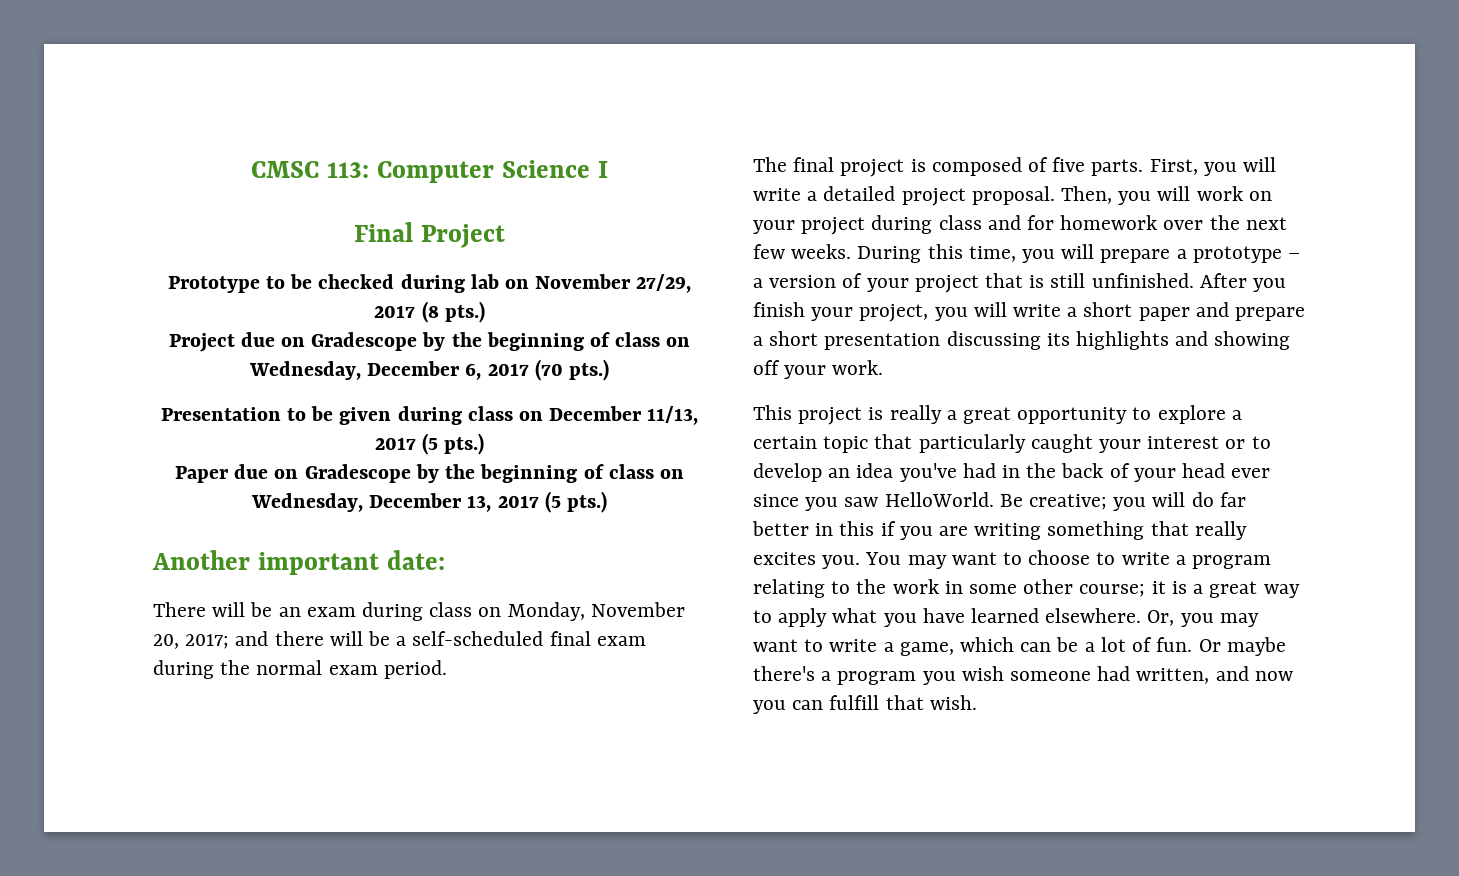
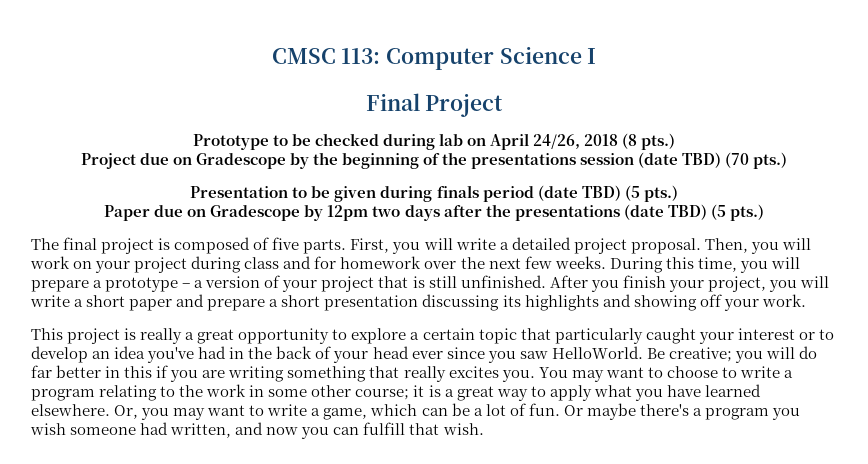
- Prototype to be checked during lab on November 27/29, 2017 (8 pts.)
+ Prototype to be checked during lab on April 24/26, 2018 (8 pts.)
- Project due on Gradescope by the beginning of class on Wednesday, December 6, 2017 (70 pts.)
+ Project due on Gradescope by the beginning of the presentations session (date TBD) (70 pts.)
- Presentation to be given during class on December 11/13, 2017 (5 pts.)
+ Presentation to be given during finals period (date TBD) (5 pts.)
- Paper due on Gradescope by the beginning of class on Wednesday, December 13, 2017 (5 pts.)
- Another important date:
- There will be an exam during class on Monday, November 20, 2017; and there will be a self-scheduled final exam during the normal exam period.
+ Paper due on Gradescope by 12pm two days after the presentations (date TBD) (5 pts.)

